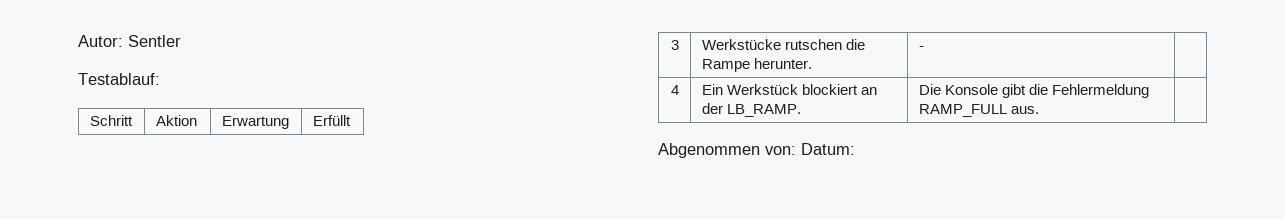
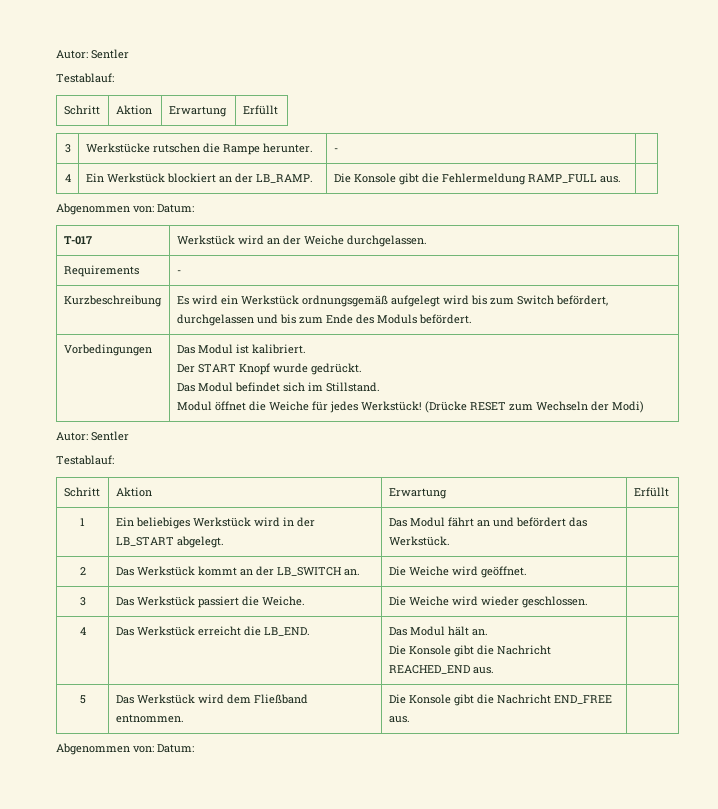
+ T-017 | Werkstück wird an der Weiche durchgelassen.
+ Requirements | -
+ Kurzbeschreibung | Es wird ein Werkstück ordnungsgemäß aufgelegt wird bis zum Switch befördert, durchgelassen und bis zum Ende des Moduls befördert.
+ Vorbedingungen | Das Modul ist kalibriert.
+ Der START Knopf wurde gedrückt.
+ Das Modul befindet sich im Stillstand.
+ Modul öffnet die Weiche für jedes Werkstück! (Drücke RESET zum Wechseln der Modi)
+ Autor: Sentler
+ Testablauf:
+ Schritt | Aktion | Erwartung | Erfüllt
+ 1 | Ein beliebiges Werkstück wird in der LB_START abgelegt. | Das Modul fährt an und befördert das Werkstück. |
+ 2 | Das Werkstück kommt an der LB_SWITCH an. | Die Weiche wird geöffnet. |
+ 3 | Das Werkstück passiert die Weiche. | Die Weiche wird wieder geschlossen. |
+ 4 | Das Werkstück erreicht die LB_END. | Das Modul hält an.
+ Die Konsole gibt die Nachricht REACHED_END aus. |
+ 5 | Das Werkstück wird dem Fließband entnommen. | Die Konsole gibt die Nachricht END_FREE aus. |
+ Abgenommen von: Datum:

